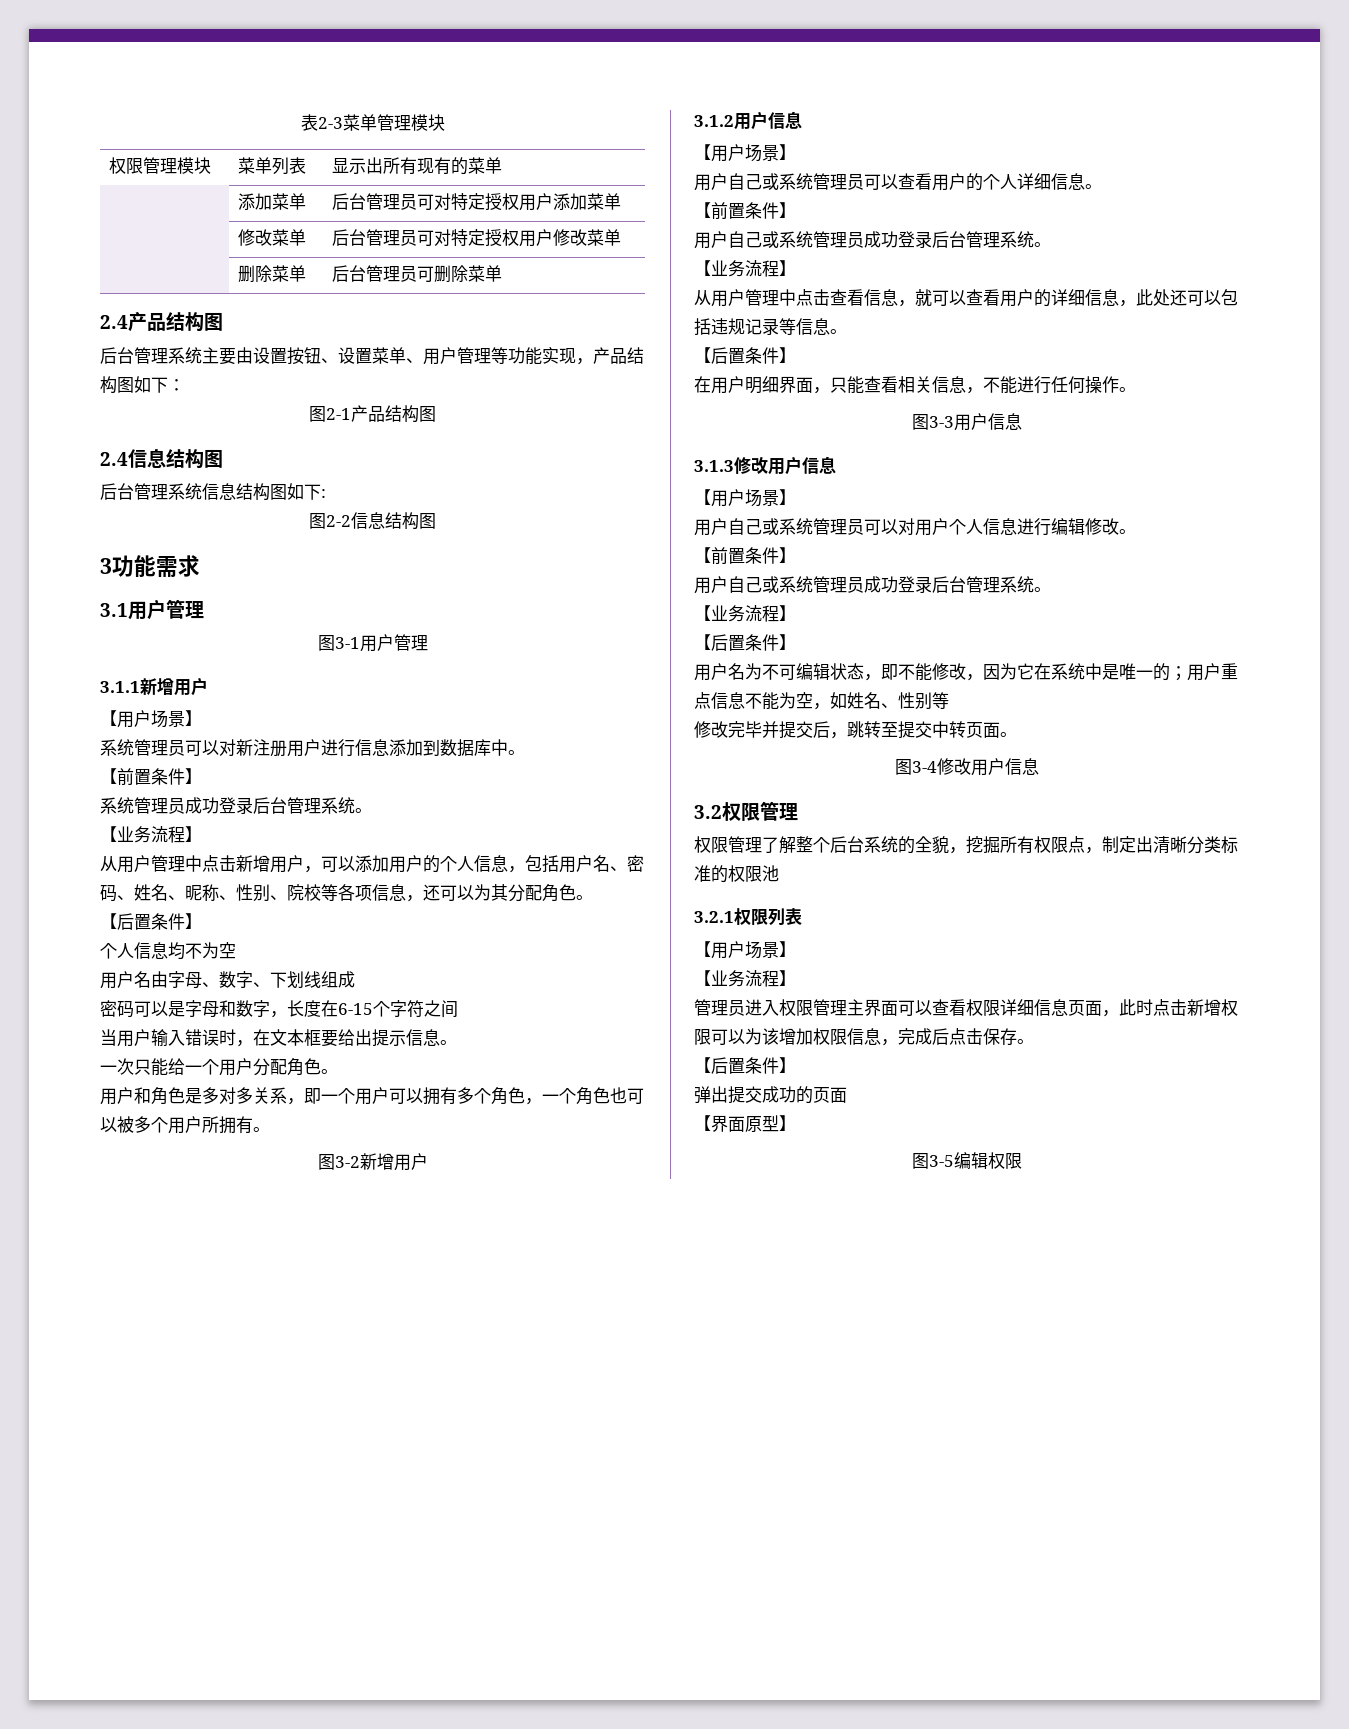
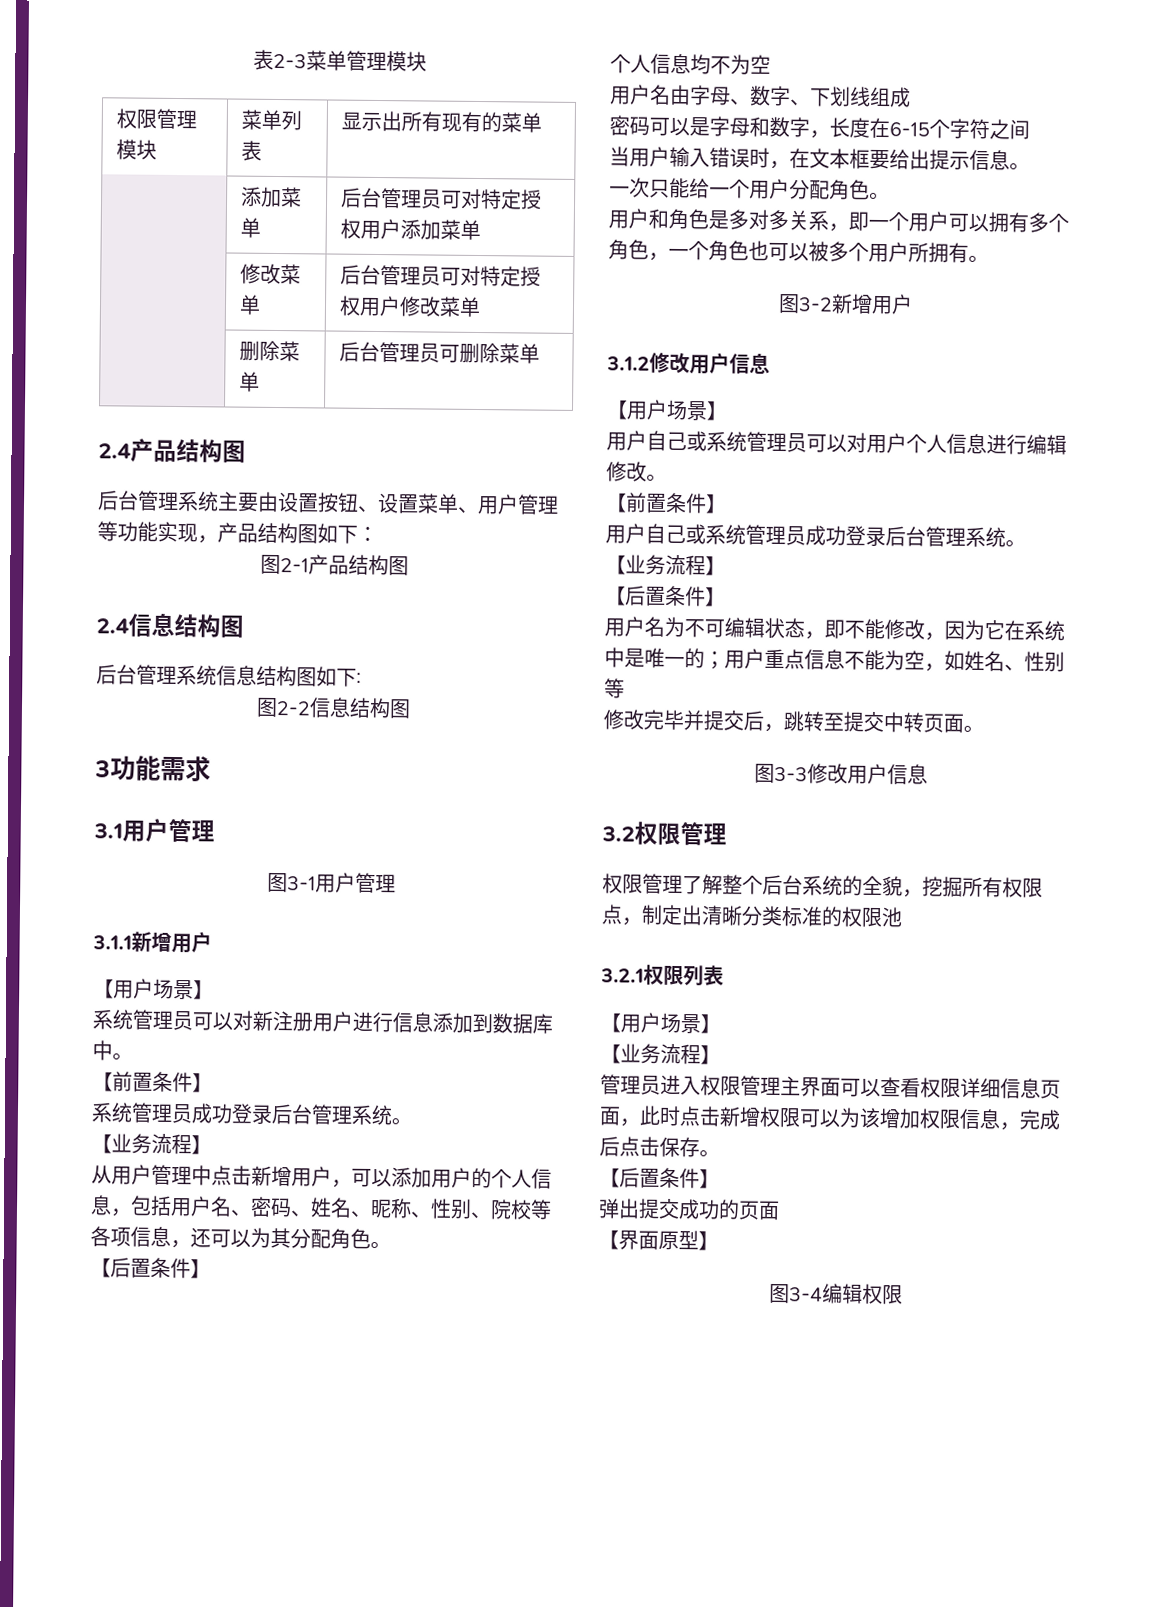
- 3.1.2用户信息
- 【用户场景】
- 用户自己或系统管理员可以查看用户的个人详细信息。
- 【前置条件】
- 用户自己或系统管理员成功登录后台管理系统。
- 【业务流程】
- 从用户管理中点击查看信息，就可以查看用户的详细信息，此处还可以包括违规记录等信息。
- 【后置条件】
- 在用户明细界面，只能查看相关信息，不能进行任何操作。
- 图3-3用户信息
- 3.1.3修改用户信息
+ 3.1.2修改用户信息
- 图3-4修改用户信息
+ 图3-3修改用户信息
- 图3-5编辑权限
+ 图3-4编辑权限

